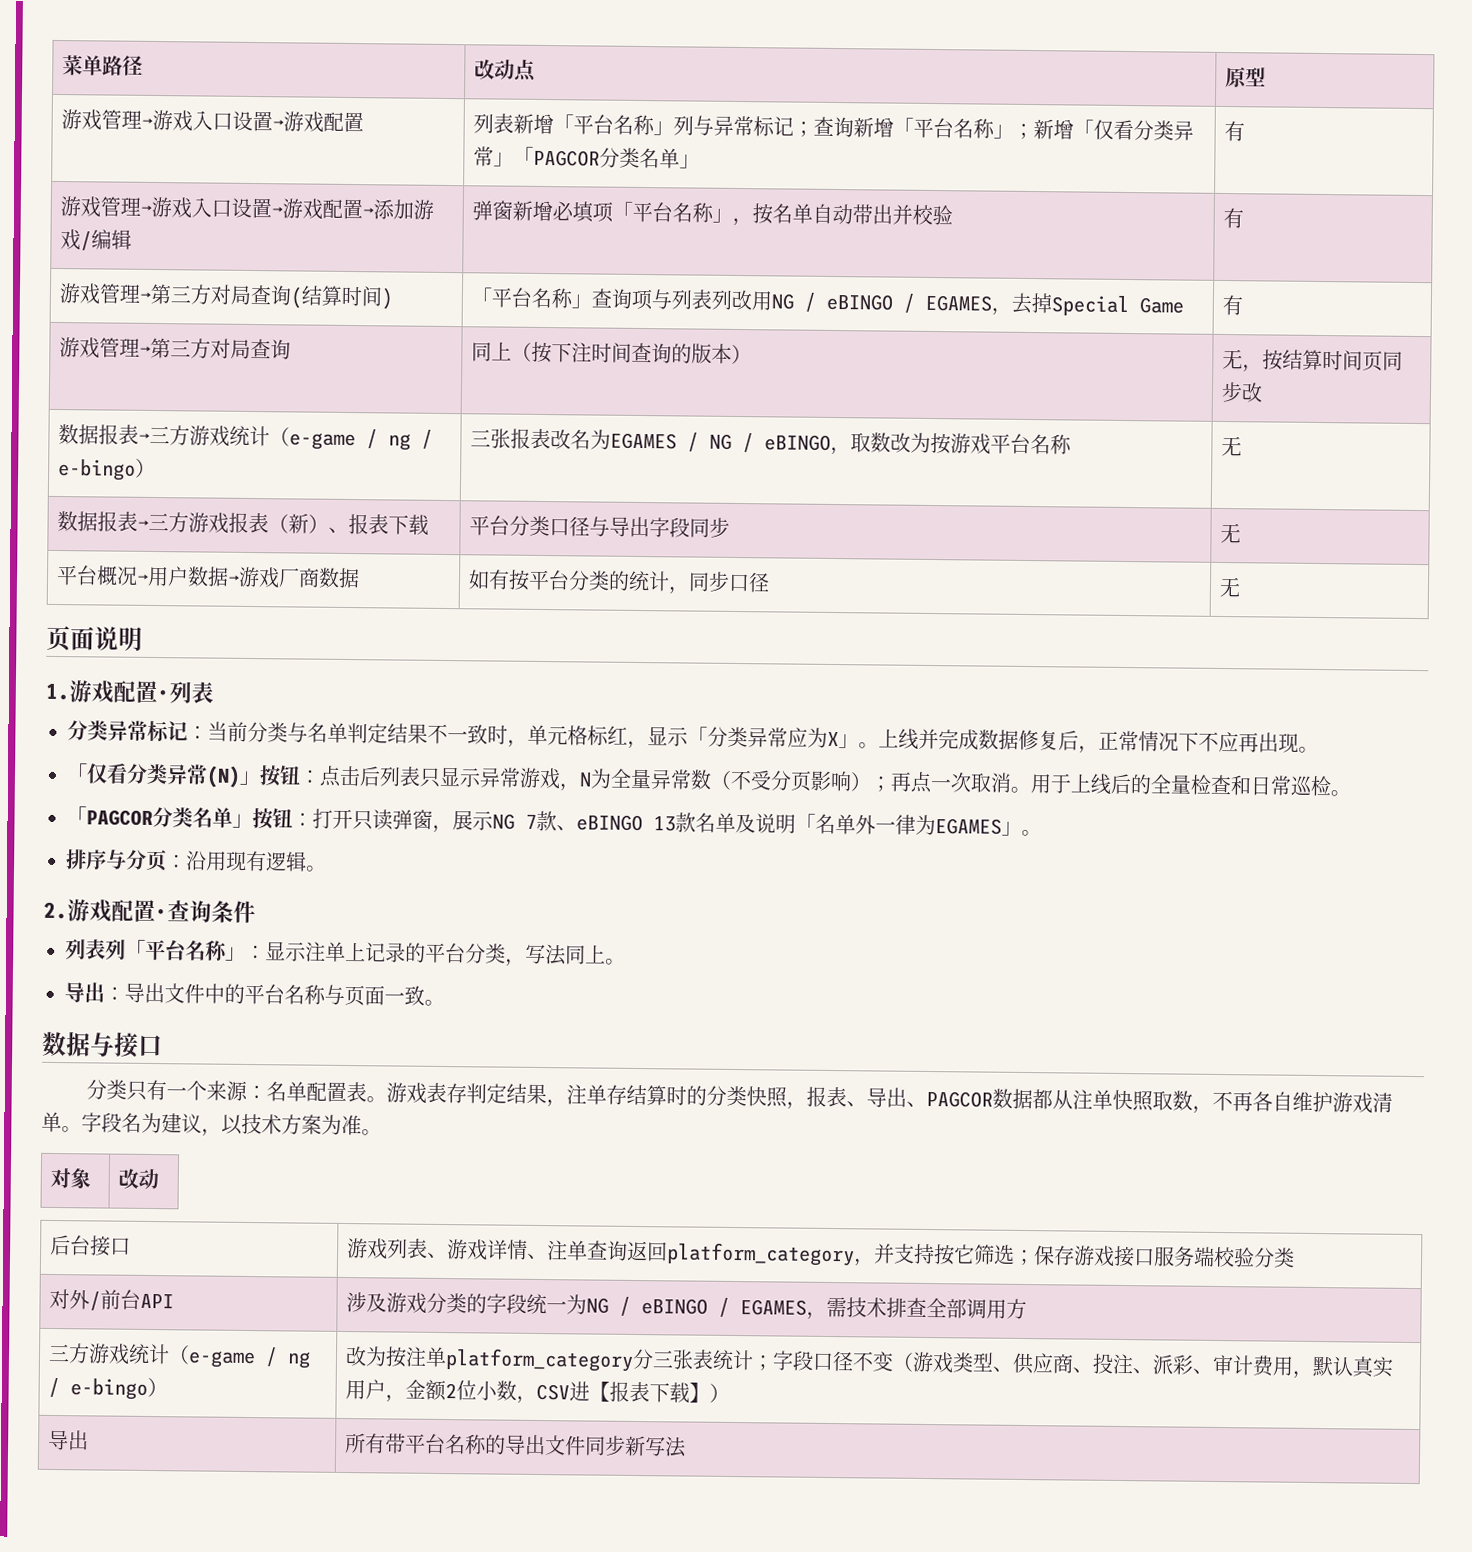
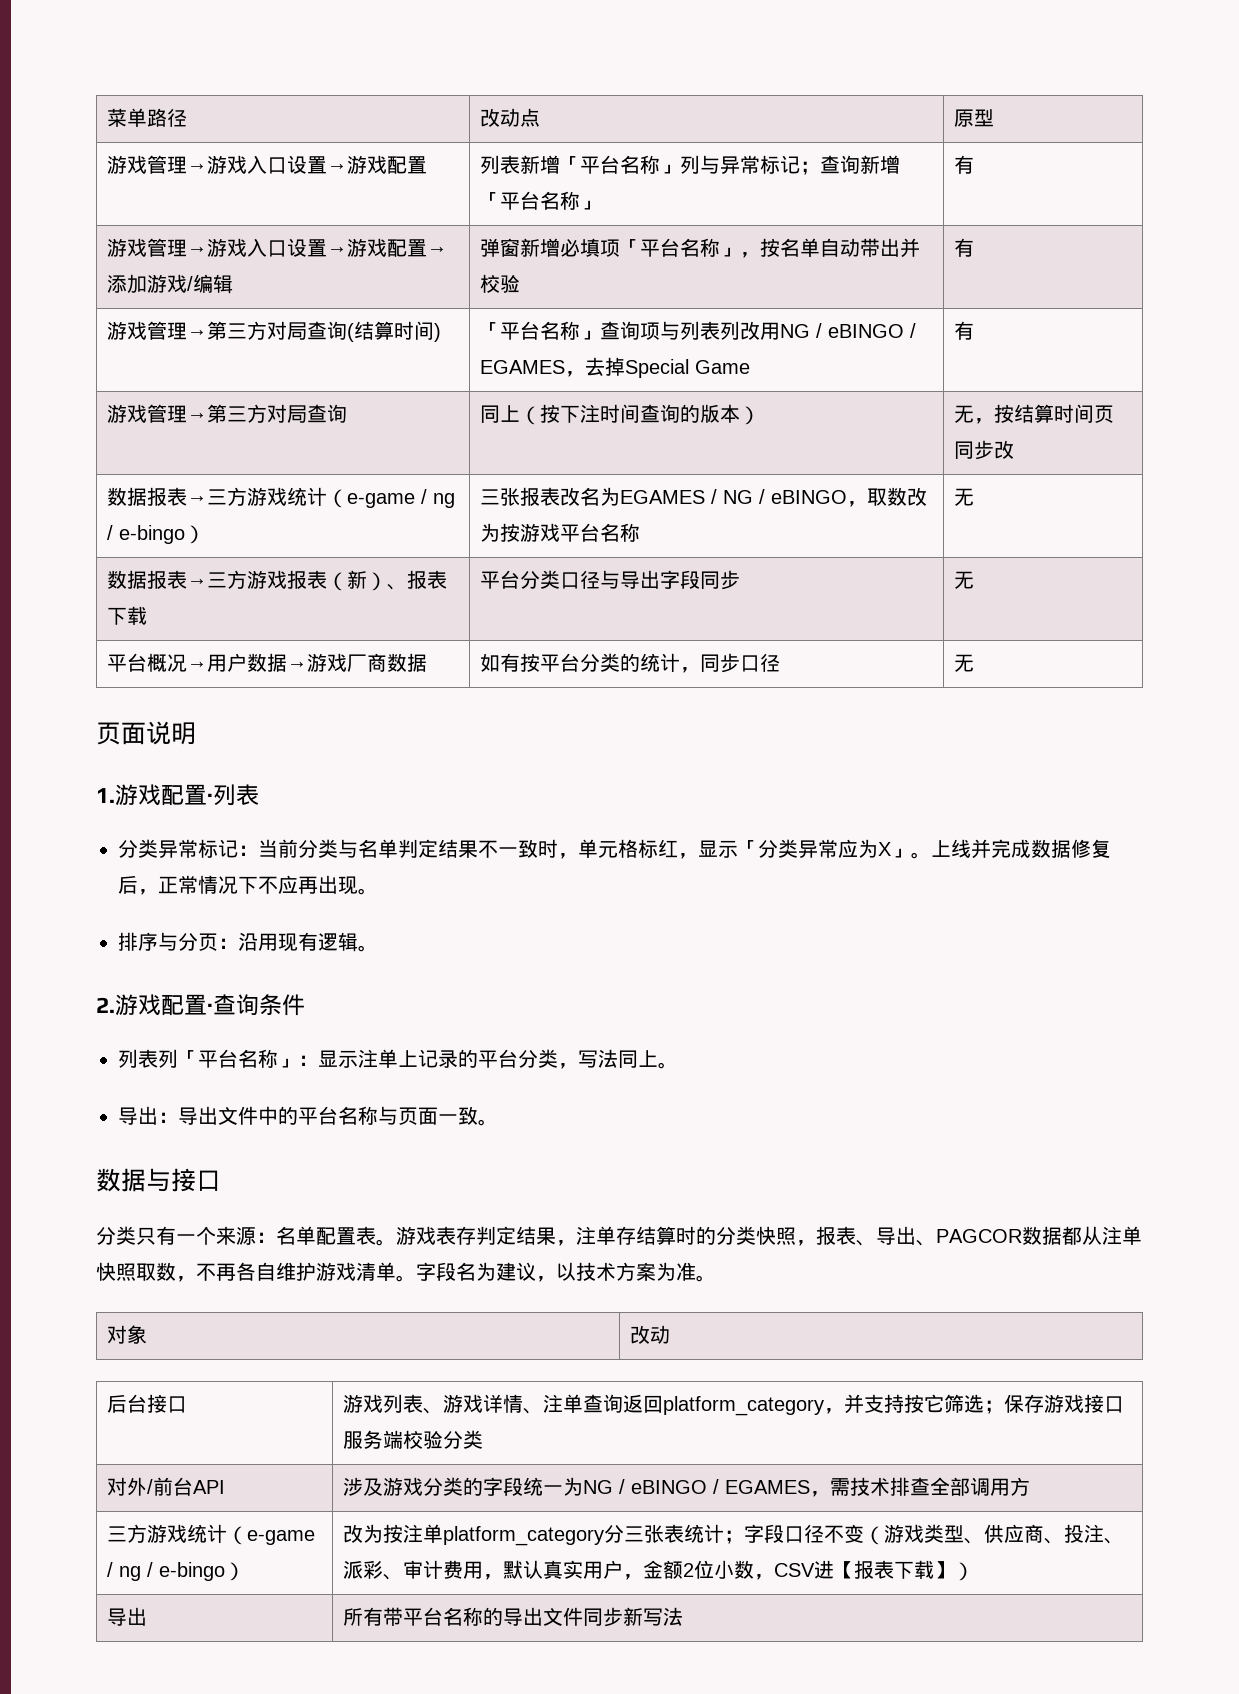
- 游戏管理→游戏入口设置→游戏配置 | 列表新增「平台名称」列与异常标记；查询新增「平台名称」；新增「仅看分类异常」「PAGCOR分类名单」 | 有
+ 游戏管理→游戏入口设置→游戏配置 | 列表新增「平台名称」列与异常标记；查询新增「平台名称」 | 有
- 「仅看分类异常(N)」按钮：点击后列表只显示异常游戏，N为全量异常数（不受分页影响）；再点一次取消。用于上线后的全量检查和日常巡检。
- 「PAGCOR分类名单」按钮：打开只读弹窗，展示NG 7款、eBINGO 13款名单及说明「名单外一律为EGAMES」。

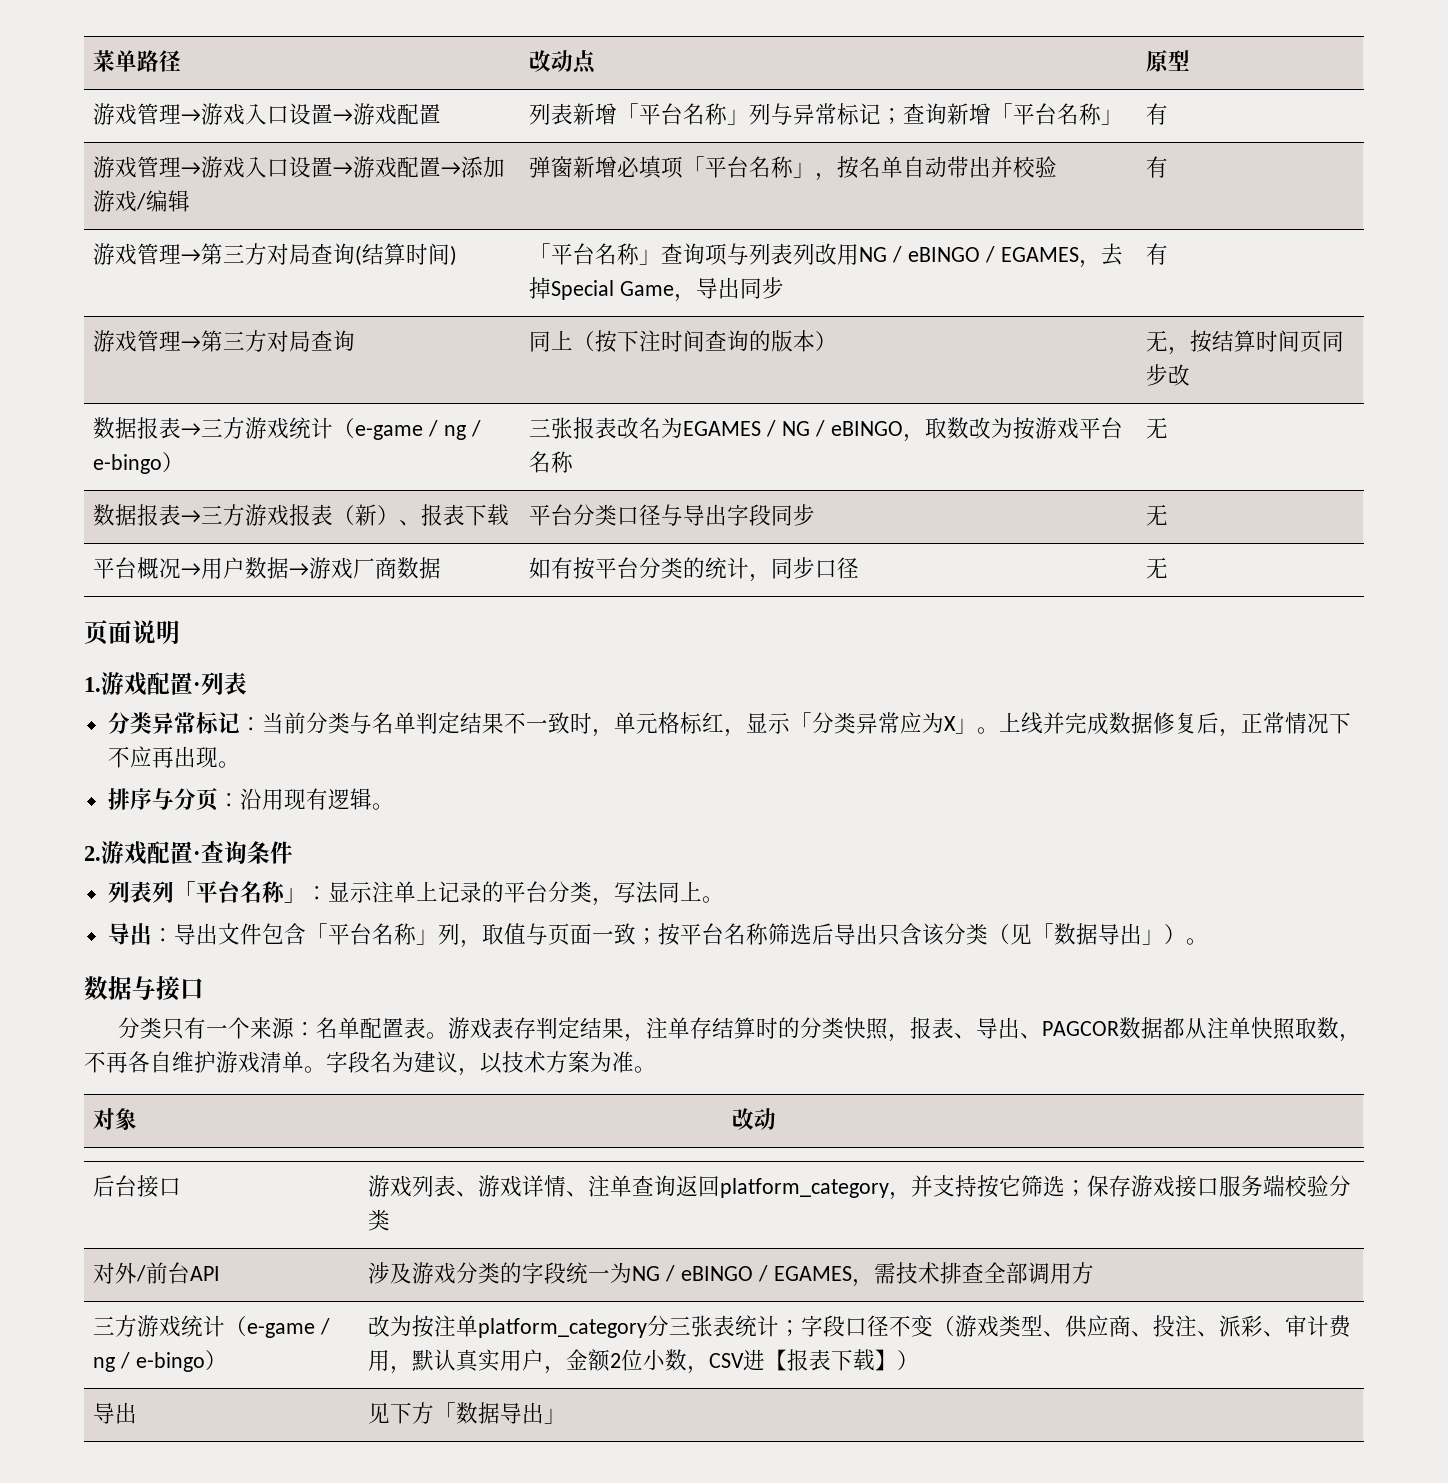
- 游戏管理→第三方对局查询(结算时间) | 「平台名称」查询项与列表列改用NG / eBINGO / EGAMES，去掉Special Game | 有
+ 游戏管理→第三方对局查询(结算时间) | 「平台名称」查询项与列表列改用NG / eBINGO / EGAMES，去掉Special Game，导出同步 | 有
- 导出：导出文件中的平台名称与页面一致。
+ 导出：导出文件包含「平台名称」列，取值与页面一致；按平台名称筛选后导出只含该分类（见「数据导出」）。
- 导出 | 所有带平台名称的导出文件同步新写法
+ 导出 | 见下方「数据导出」

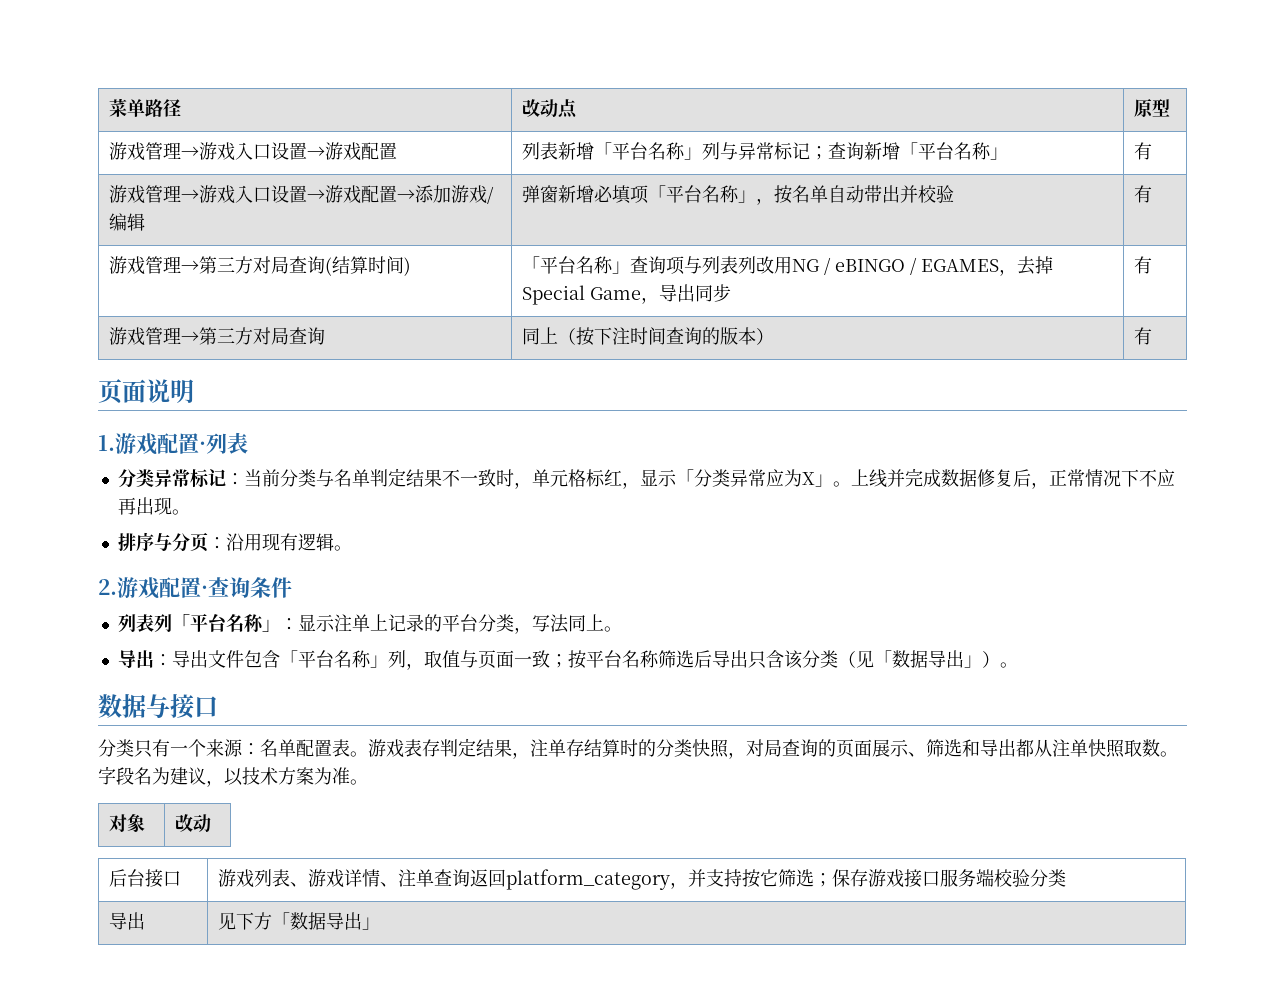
- 游戏管理→第三方对局查询 | 同上（按下注时间查询的版本） | 无，按结算时间页同步改
- 数据报表→三方游戏统计（e-game / ng / e-bingo） | 三张报表改名为EGAMES / NG / eBINGO，取数改为按游戏平台名称 | 无
- 数据报表→三方游戏报表（新）、报表下载 | 平台分类口径与导出字段同步 | 无
- 平台概况→用户数据→游戏厂商数据 | 如有按平台分类的统计，同步口径 | 无
+ 游戏管理→第三方对局查询 | 同上（按下注时间查询的版本） | 有
- 游戏表存判定结果，注单存结算时的分类快照，报表、导出、PAGCOR数据都从注单快照取数，不再各自维护游戏清单。
+ 游戏表存判定结果，注单存结算时的分类快照，对局查询的页面展示、筛选和导出都从注单快照取数。
- 对外/前台API | 涉及游戏分类的字段统一为NG / eBINGO / EGAMES，需技术排查全部调用方
- 三方游戏统计（e-game / ng / e-bingo） | 改为按注单platform_category分三张表统计；字段口径不变（游戏类型、供应商、投注、派彩、审计费用，默认真实用户，金额2位小数，CSV进【报表下载】）

